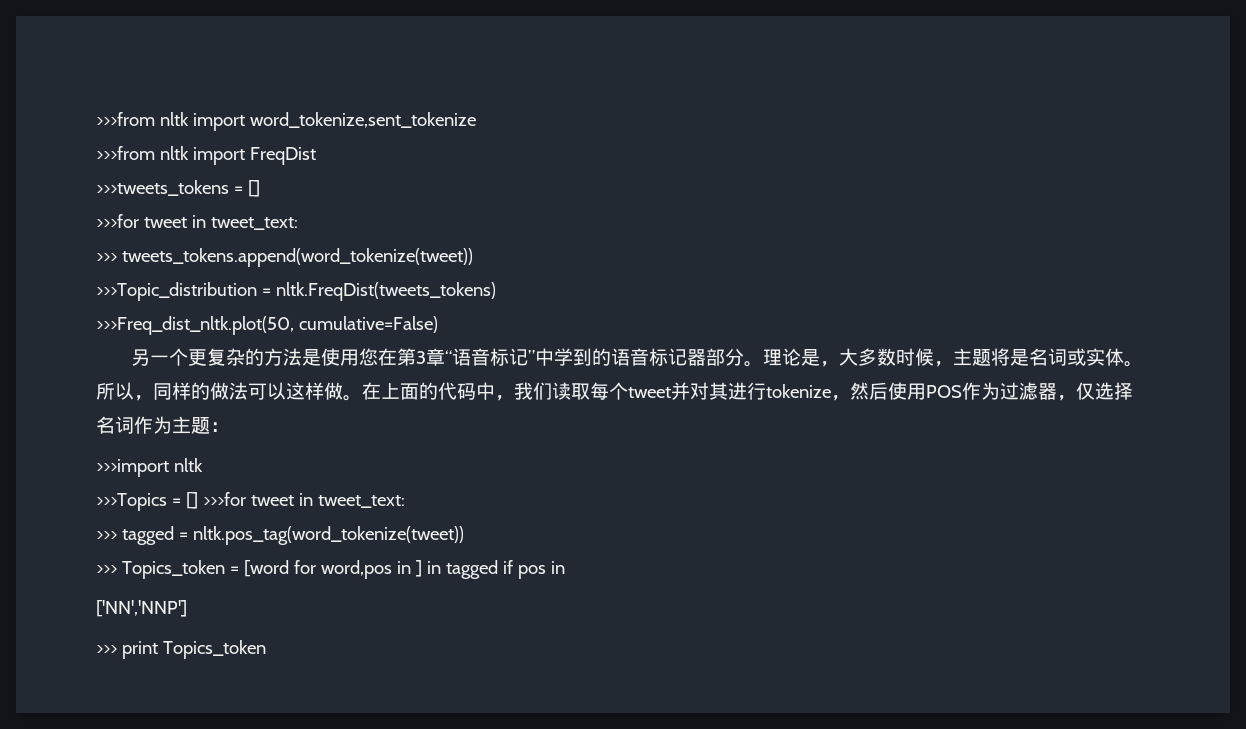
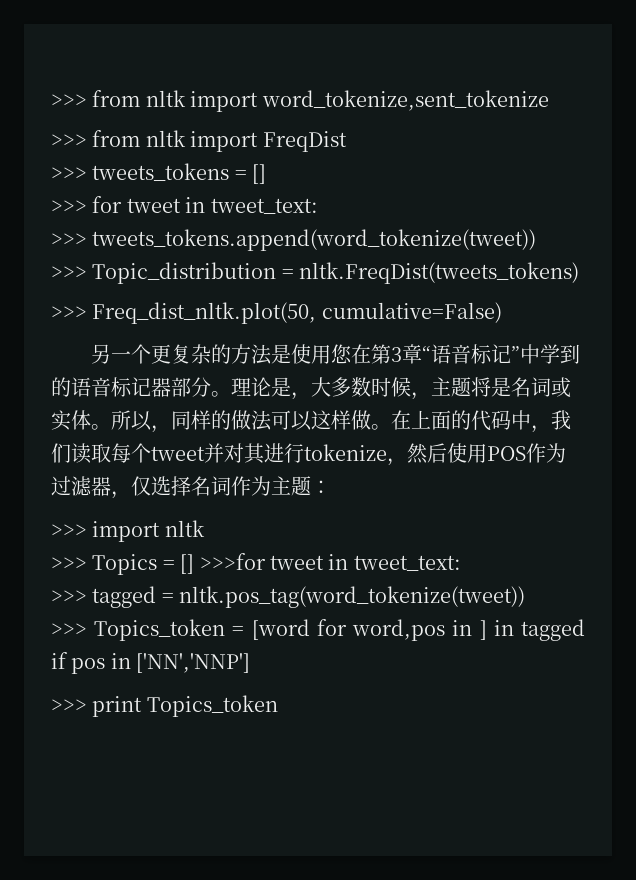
- >>>from nltk import word_tokenize,sent_tokenize
+ >>> from nltk import word_tokenize,sent_tokenize
- >>>from nltk import FreqDist
+ >>> from nltk import FreqDist
- >>>tweets_tokens = []
- >>>for tweet in tweet_text:
+ >>> tweets_tokens = []
+ >>> for tweet in tweet_text:
- >>>Topic_distribution = nltk.FreqDist(tweets_tokens)
+ >>> Topic_distribution = nltk.FreqDist(tweets_tokens)
- >>>Freq_dist_nltk.plot(50, cumulative=False)
+ >>> Freq_dist_nltk.plot(50, cumulative=False)
- >>>import nltk
+ >>> import nltk
- >>>Topics = [] >>>for tweet in tweet_text:
+ >>> Topics = [] >>>for tweet in tweet_text:
- >>> Topics_token = [word for word,pos in ] in tagged if pos in
- ['NN','NNP']
+ >>> Topics_token = [word for word,pos in ] in tagged if pos in ['NN','NNP']

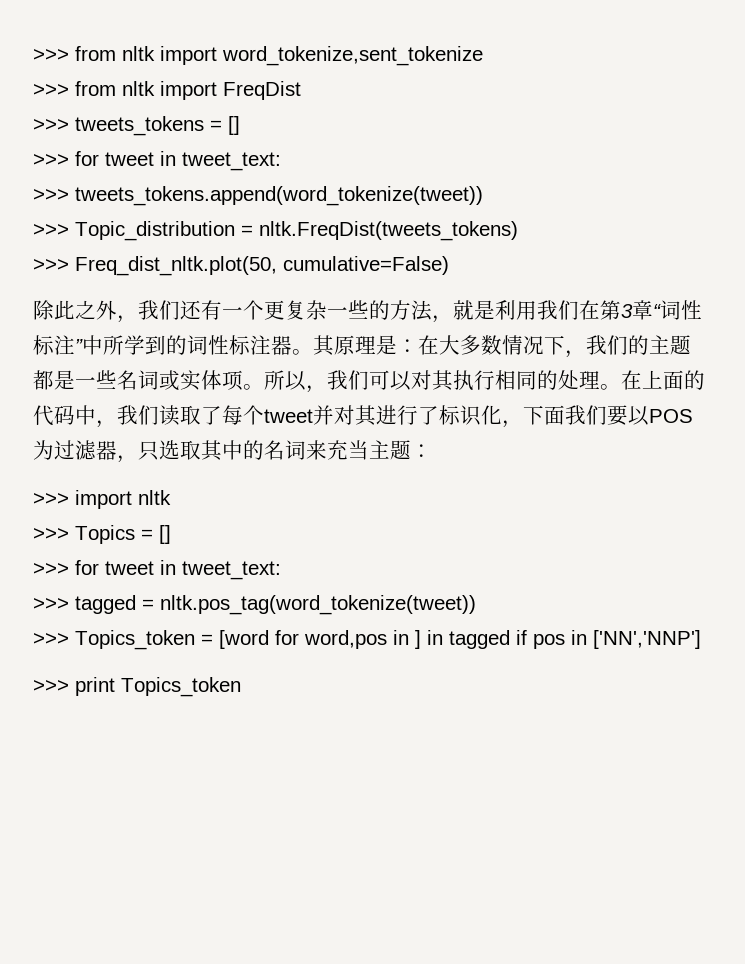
- 另一个更复杂的方法是使用您在第3章“语音标记”中学到的语音标记器部分。理论是，大多数时候，主题将是名词或实体。
+ 除此之外，我们还有一个更复杂一些的方法，就是利用我们在第3章“词性标注”中所学到的词性标注器。其原理是：在大多数情况下，我们的主题都是一些名词或实体项。
- 所以，同样的做法可以这样做。
+ 所以，我们可以对其执行相同的处理。
- 在上面的代码中，我们读取每个tweet并对其进行tokenize，然后使用POS作为过滤器，仅选择名词作为主题：
+ 在上面的代码中，我们读取了每个tweet并对其进行了标识化，下面我们要以POS为过滤器，只选取其中的名词来充当主题：
- >>> Topics = [] >>>for tweet in tweet_text:
+ >>> Topics = []
+ >>> for tweet in tweet_text:

